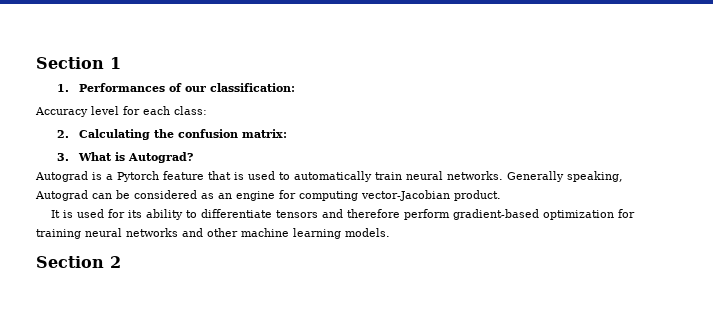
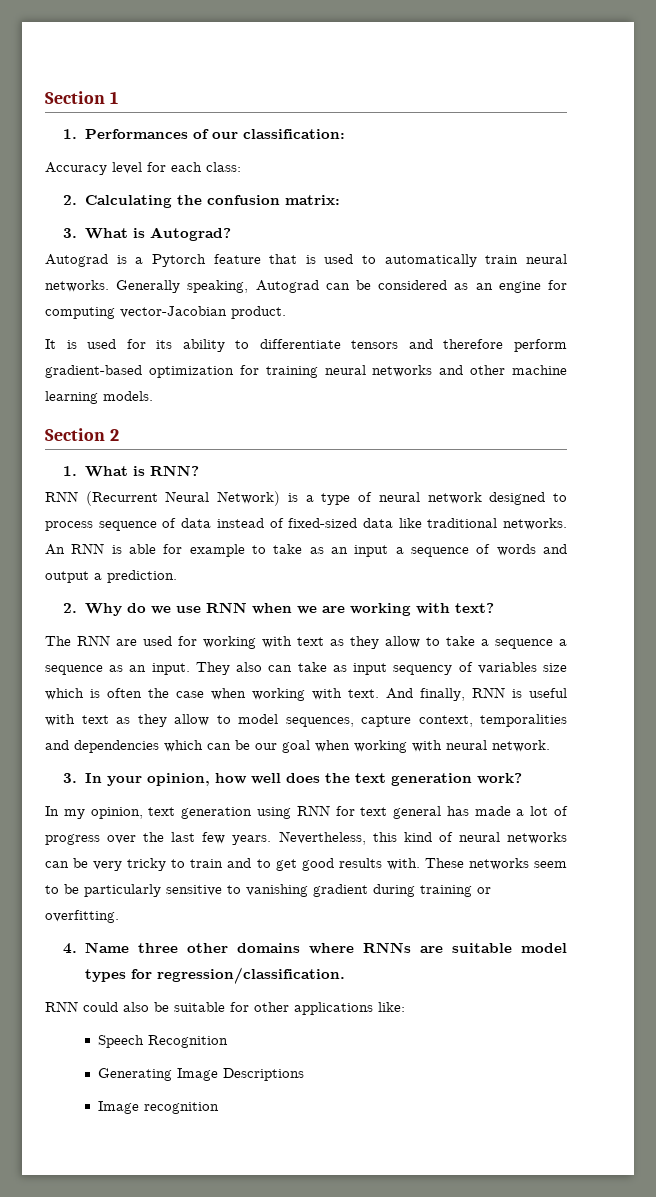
+ 1. What is RNN?
+ RNN (Recurrent Neural Network) is a type of neural network designed to process sequence of data instead of fixed-sized data like traditional networks. An RNN is able for example to take as an input a sequence of words and output a prediction.
+ 2. Why do we use RNN when we are working with text?
+ The RNN are used for working with text as they allow to take a sequence a sequence as an input. They also can take as input sequency of variables size which is often the case when working with text. And finally, RNN is useful with text as they allow to model sequences, capture context, temporalities and dependencies which can be our goal when working with neural network.
+ 3. In your opinion, how well does the text generation work?
+ In my opinion, text generation using RNN for text general has made a lot of progress over the last few years. Nevertheless, this kind of neural networks can be very tricky to train and to get good results with. These networks seem to be particularly sensitive to vanishing gradient during training or overfitting.
+ 4. Name three other domains where RNNs are suitable model types for regression/classification.
+ RNN could also be suitable for other applications like:
+ Speech Recognition
+ Generating Image Descriptions
+ Image recognition

